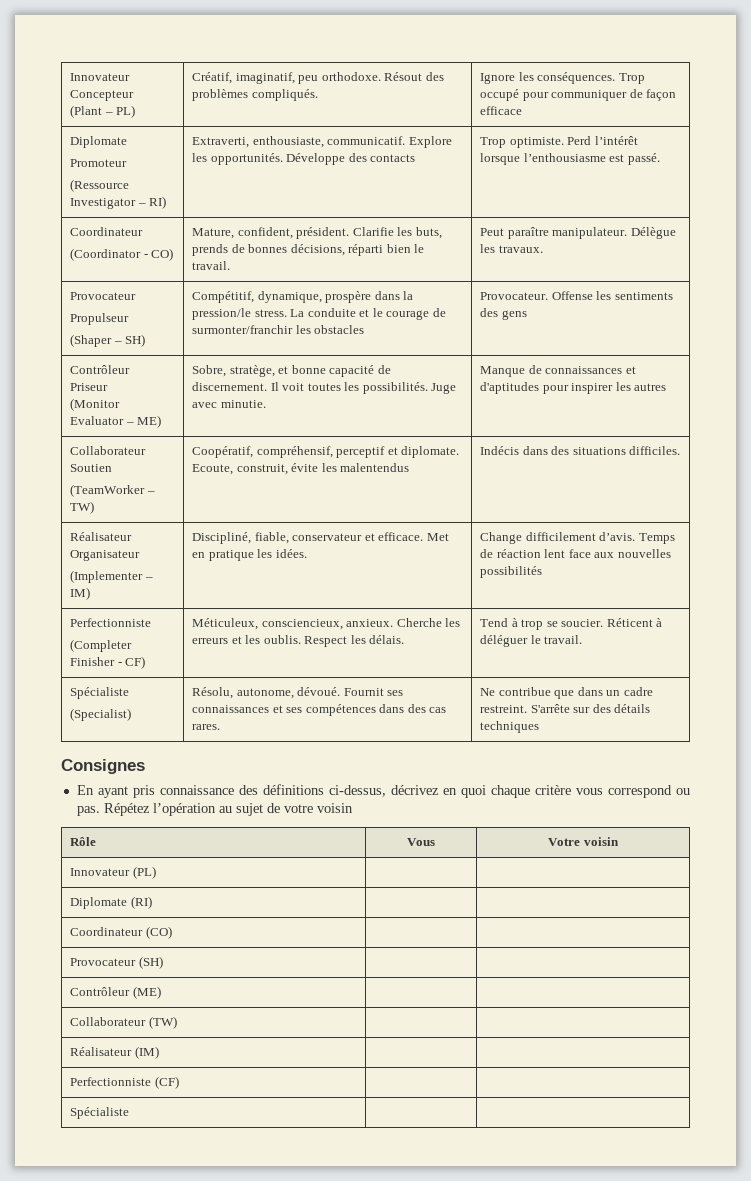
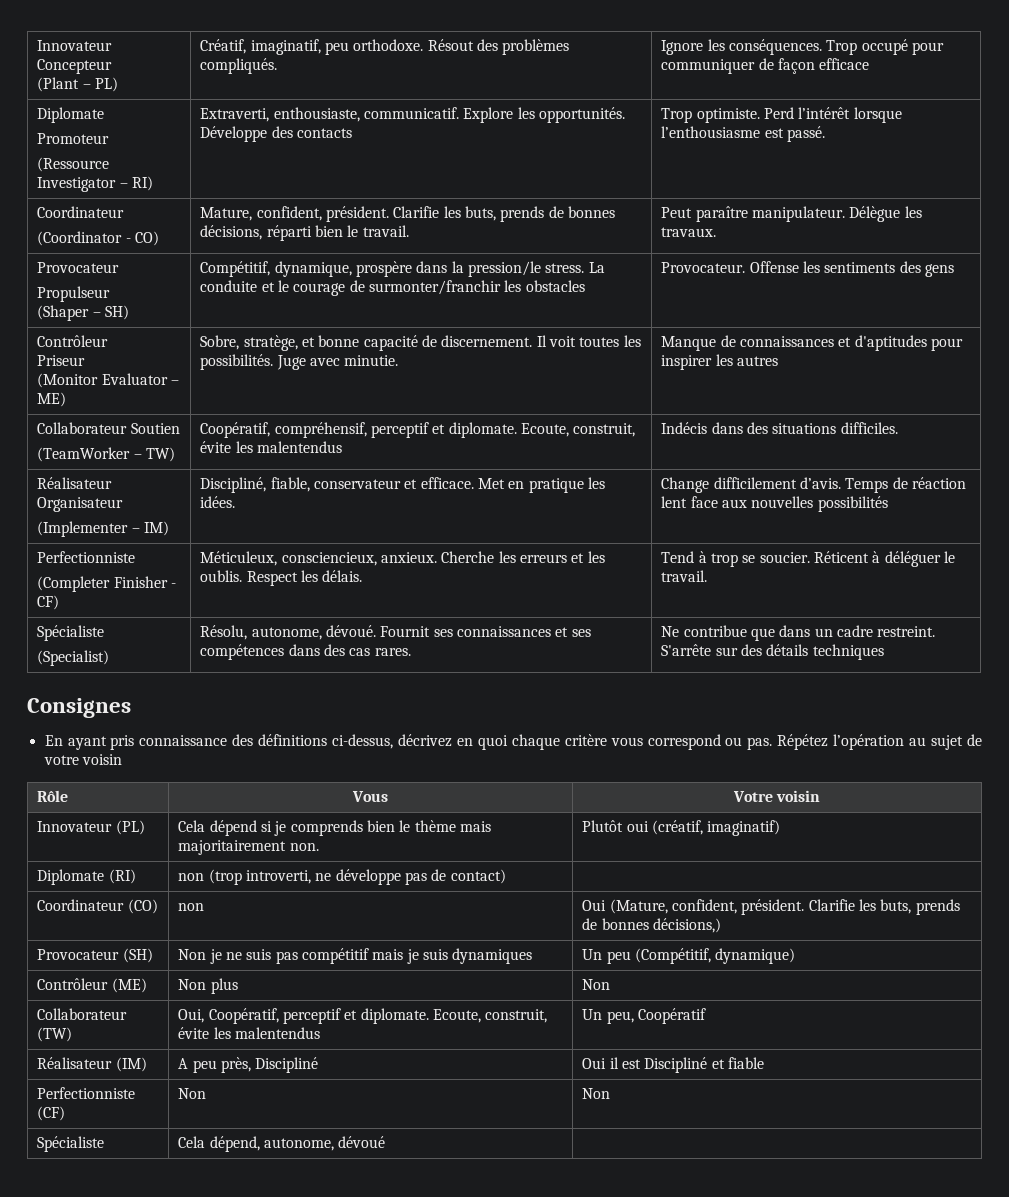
- Innovateur (PL) | |
- Diplomate (RI) | |
- Coordinateur (CO) | |
- Provocateur (SH) | |
+ Innovateur (PL) | Cela dépend si je comprends bien le thème mais majoritairement non. | Plutôt oui (créatif, imaginatif)
+ Diplomate (RI) | non (trop introverti, ne développe pas de contact) |
+ Coordinateur (CO) | non | Oui (Mature, confident, président. Clarifie les buts, prends de bonnes décisions,)
+ Provocateur (SH) | Non je ne suis pas compétitif mais je suis dynamiques | Un peu (Compétitif, dynamique)
- Contrôleur (ME) | |
+ Contrôleur (ME) | Non plus | Non
- Collaborateur (TW) | |
- Réalisateur (IM) | |
+ Collaborateur (TW) | Oui, Coopératif, perceptif et diplomate. Ecoute, construit, évite les malentendus | Un peu, Coopératif
+ Réalisateur (IM) | A peu près, Discipliné | Oui il est Discipliné et fiable
- Perfectionniste (CF) | |
+ Perfectionniste (CF) | Non | Non
- Spécialiste | |
+ Spécialiste | Cela dépend, autonome, dévoué |

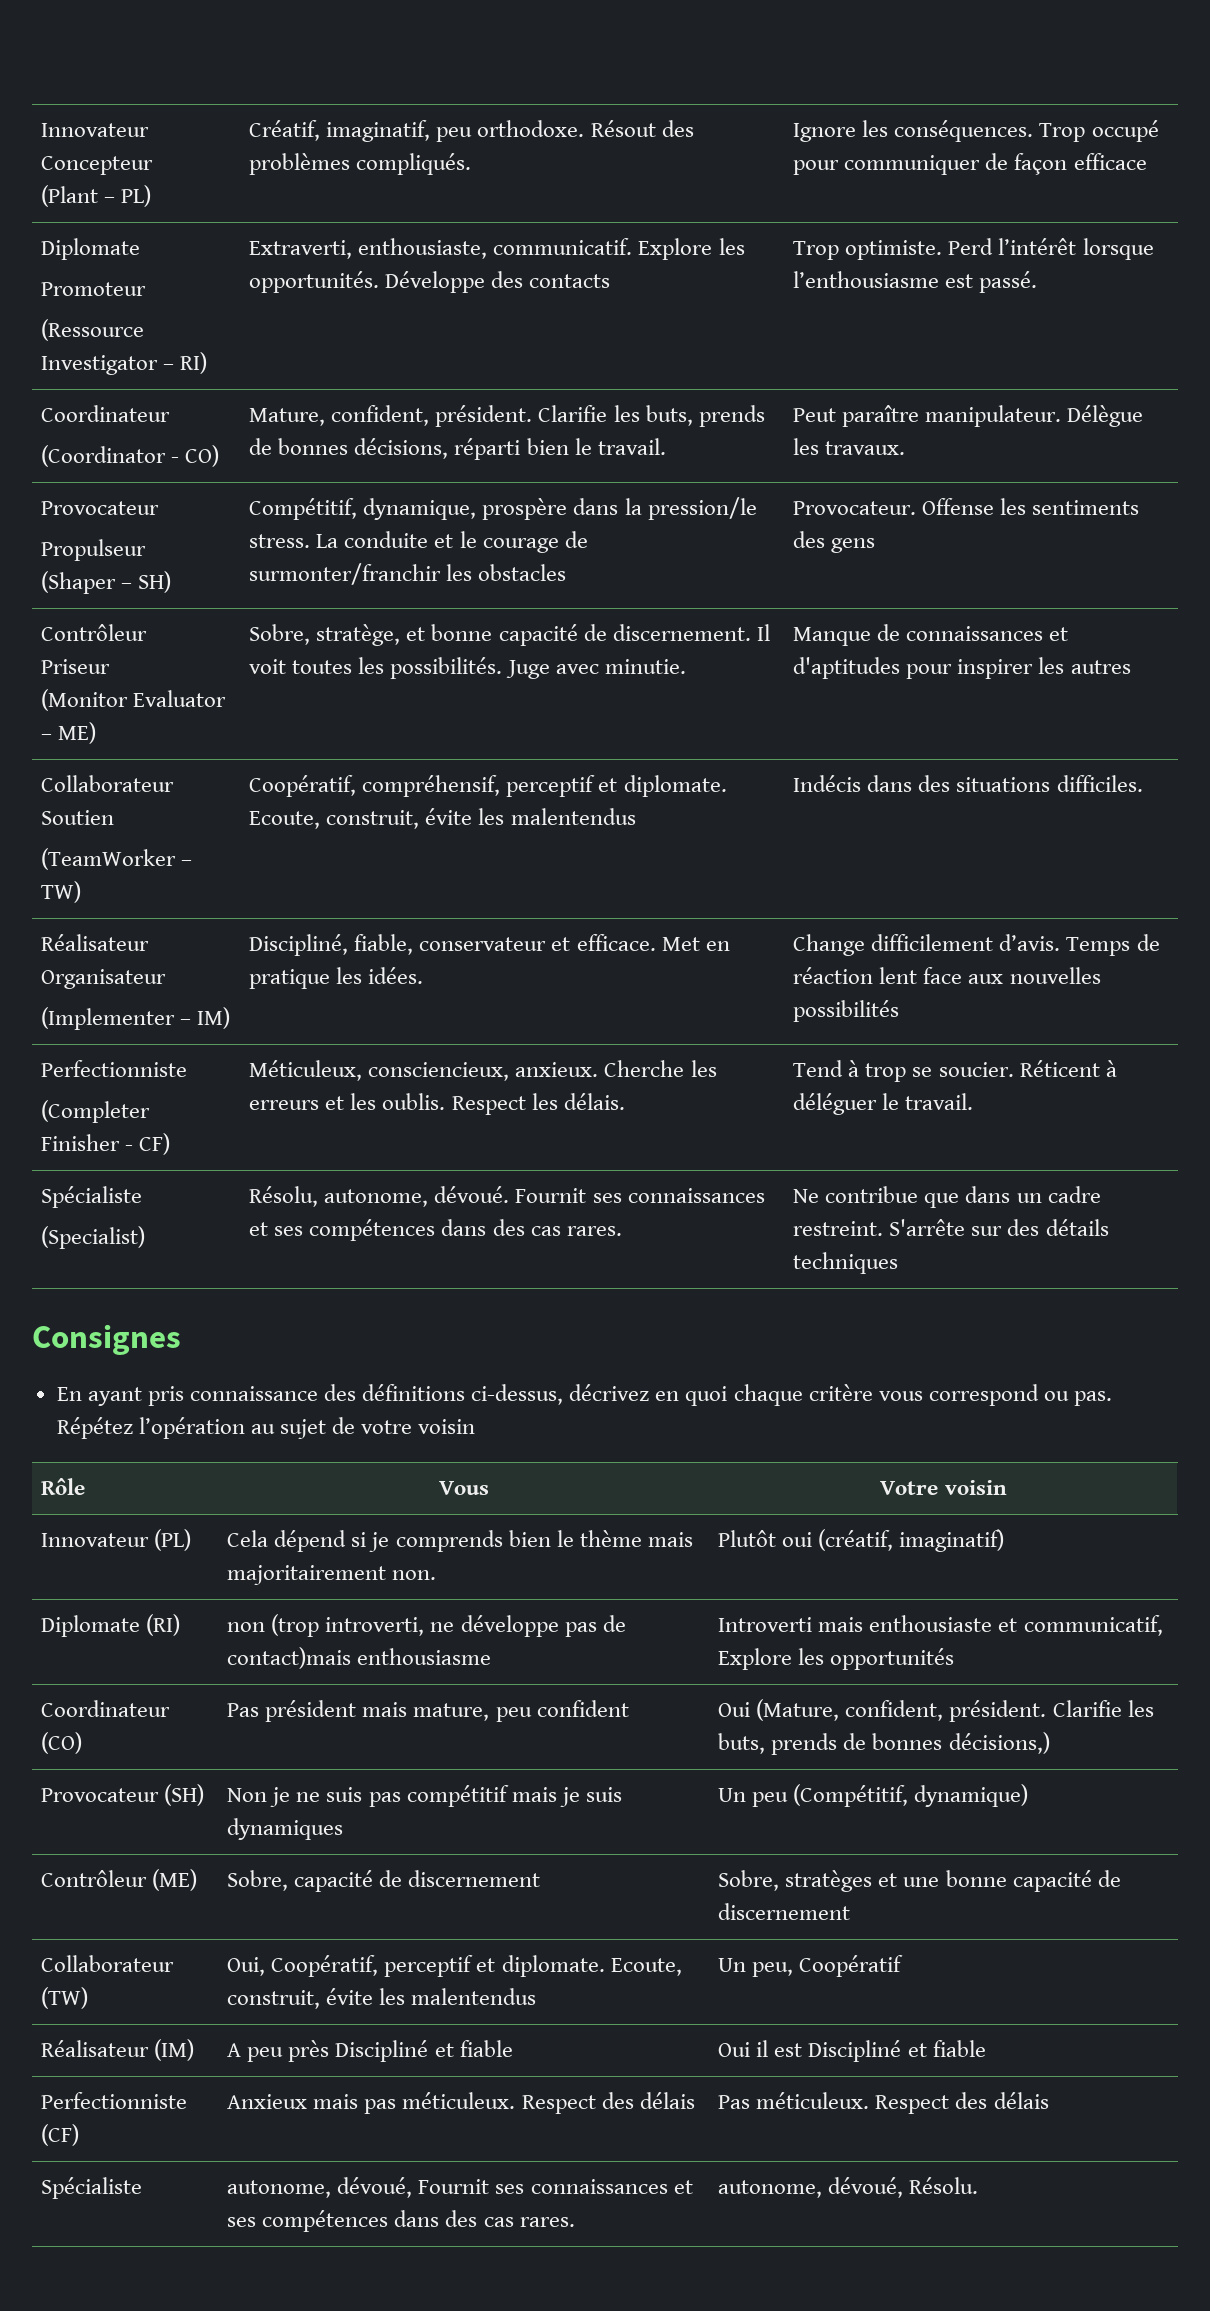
- Diplomate (RI) | non (trop introverti, ne développe pas de contact) |
- Coordinateur (CO) | non | Oui (Mature, confident, président. Clarifie les buts, prends de bonnes décisions,)
+ Diplomate (RI) | non (trop introverti, ne développe pas de contact)mais enthousiasme | Introverti mais enthousiaste et communicatif, Explore les opportunités
+ Coordinateur (CO) | Pas président mais mature, peu confident | Oui (Mature, confident, président. Clarifie les buts, prends de bonnes décisions,)
- Contrôleur (ME) | Non plus | Non
+ Contrôleur (ME) | Sobre, capacité de discernement | Sobre, stratèges et une bonne capacité de discernement
- Réalisateur (IM) | A peu près, Discipliné | Oui il est Discipliné et fiable
+ Réalisateur (IM) | A peu près Discipliné et fiable | Oui il est Discipliné et fiable
- Perfectionniste (CF) | Non | Non
- Spécialiste | Cela dépend, autonome, dévoué |
+ Perfectionniste (CF) | Anxieux mais pas méticuleux. Respect des délais | Pas méticuleux. Respect des délais
+ Spécialiste | autonome, dévoué, Fournit ses connaissances et ses compétences dans des cas rares. | autonome, dévoué, Résolu.

